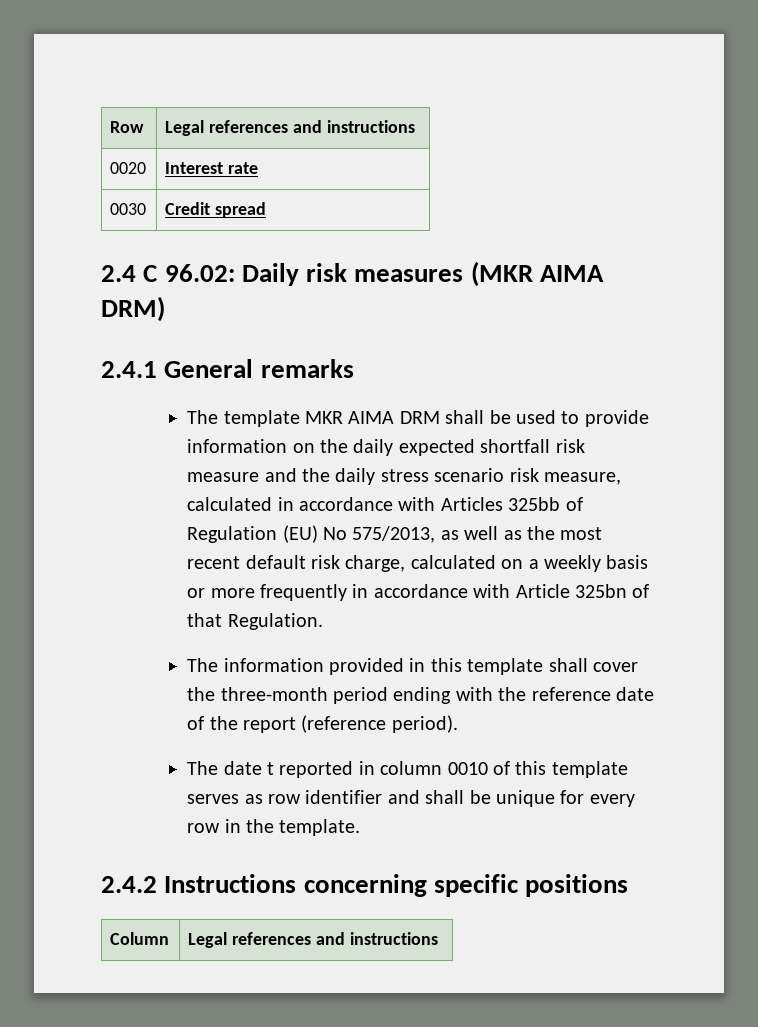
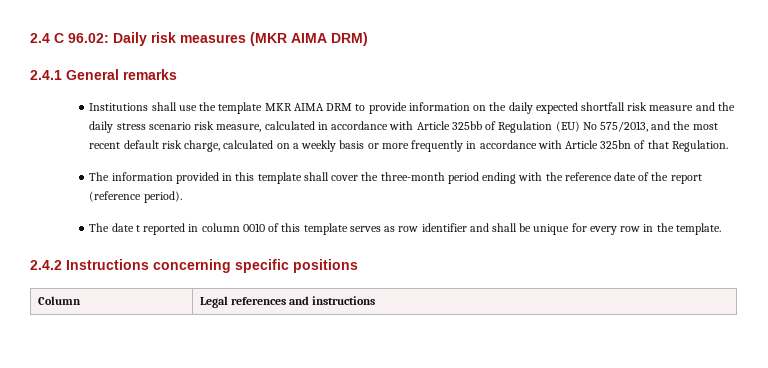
- Row | Legal references and instructions
- 0020 | Interest rate
- 0030 | Credit spread
- The template MKR AIMA DRM shall be used to provide information on the daily expected shortfall risk measure and the daily stress scenario risk measure, calculated in accordance with Articles 325bb of Regulation (EU) No 575/2013, as well as the most recent default risk charge, calculated on a weekly basis or more frequently in accordance with Article 325bn of that Regulation.
+ Institutions shall use the template MKR AIMA DRM to provide information on the daily expected shortfall risk measure and the daily stress scenario risk measure, calculated in accordance with Article 325bb of Regulation (EU) No 575/2013, and the most recent default risk charge, calculated on a weekly basis or more frequently in accordance with Article 325bn of that Regulation.

